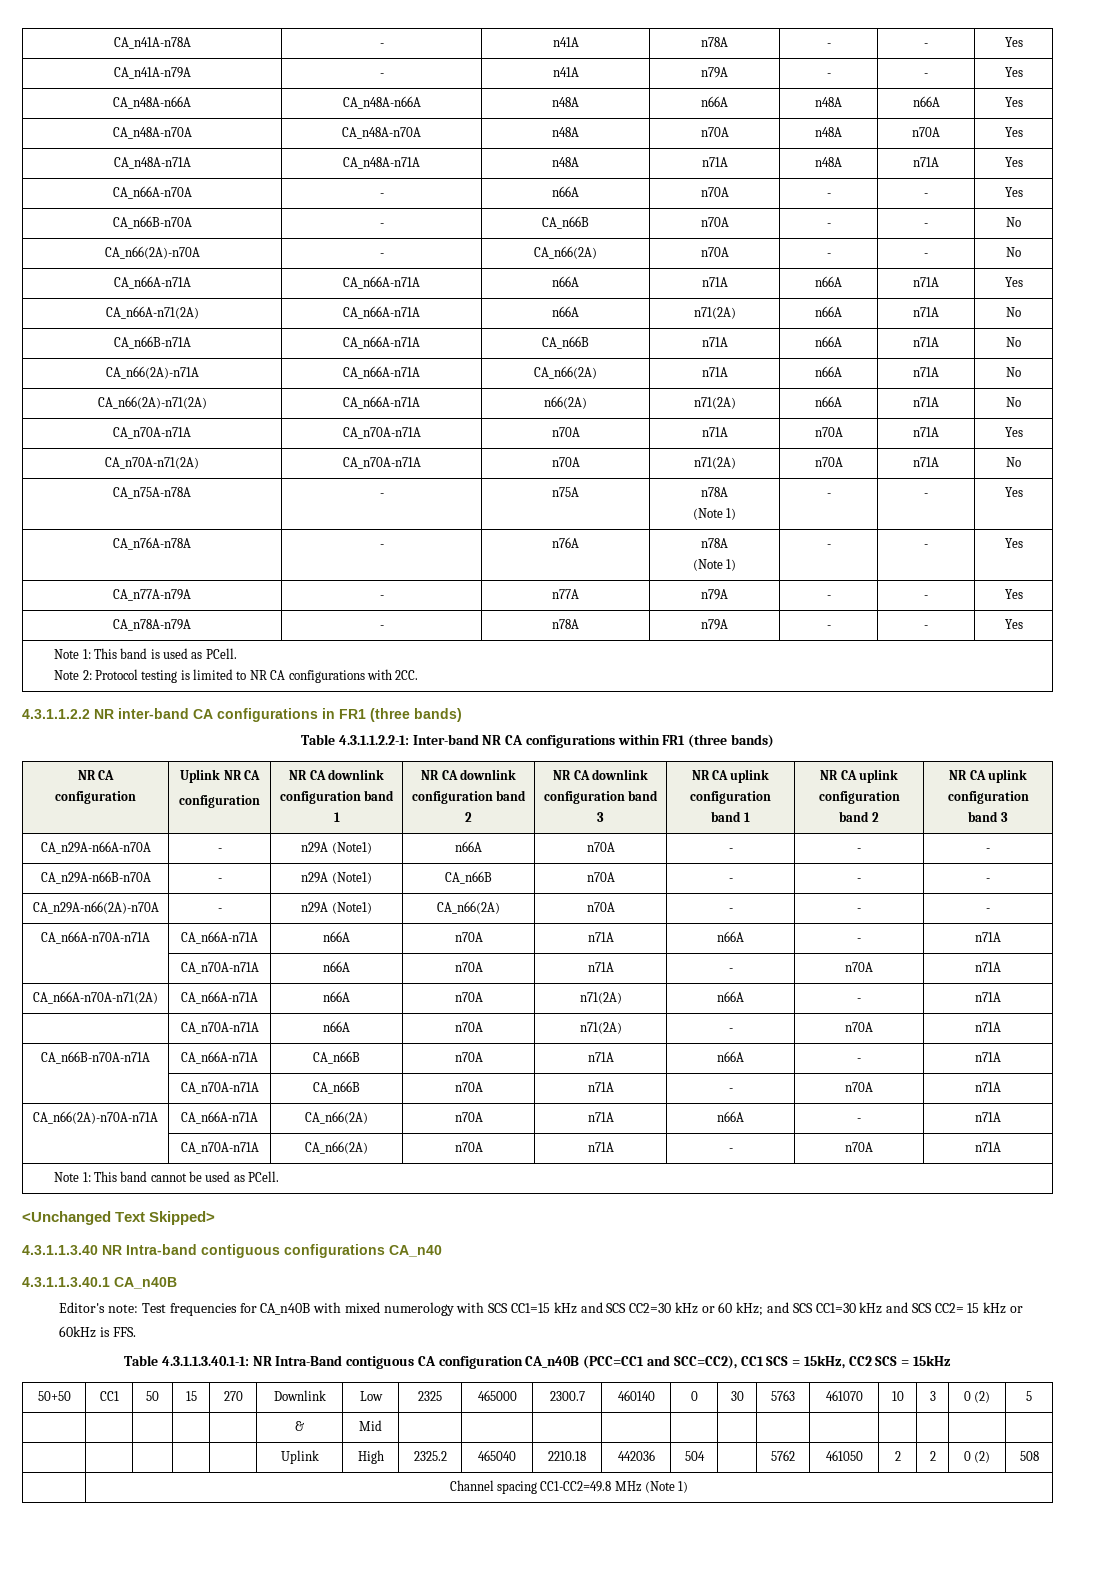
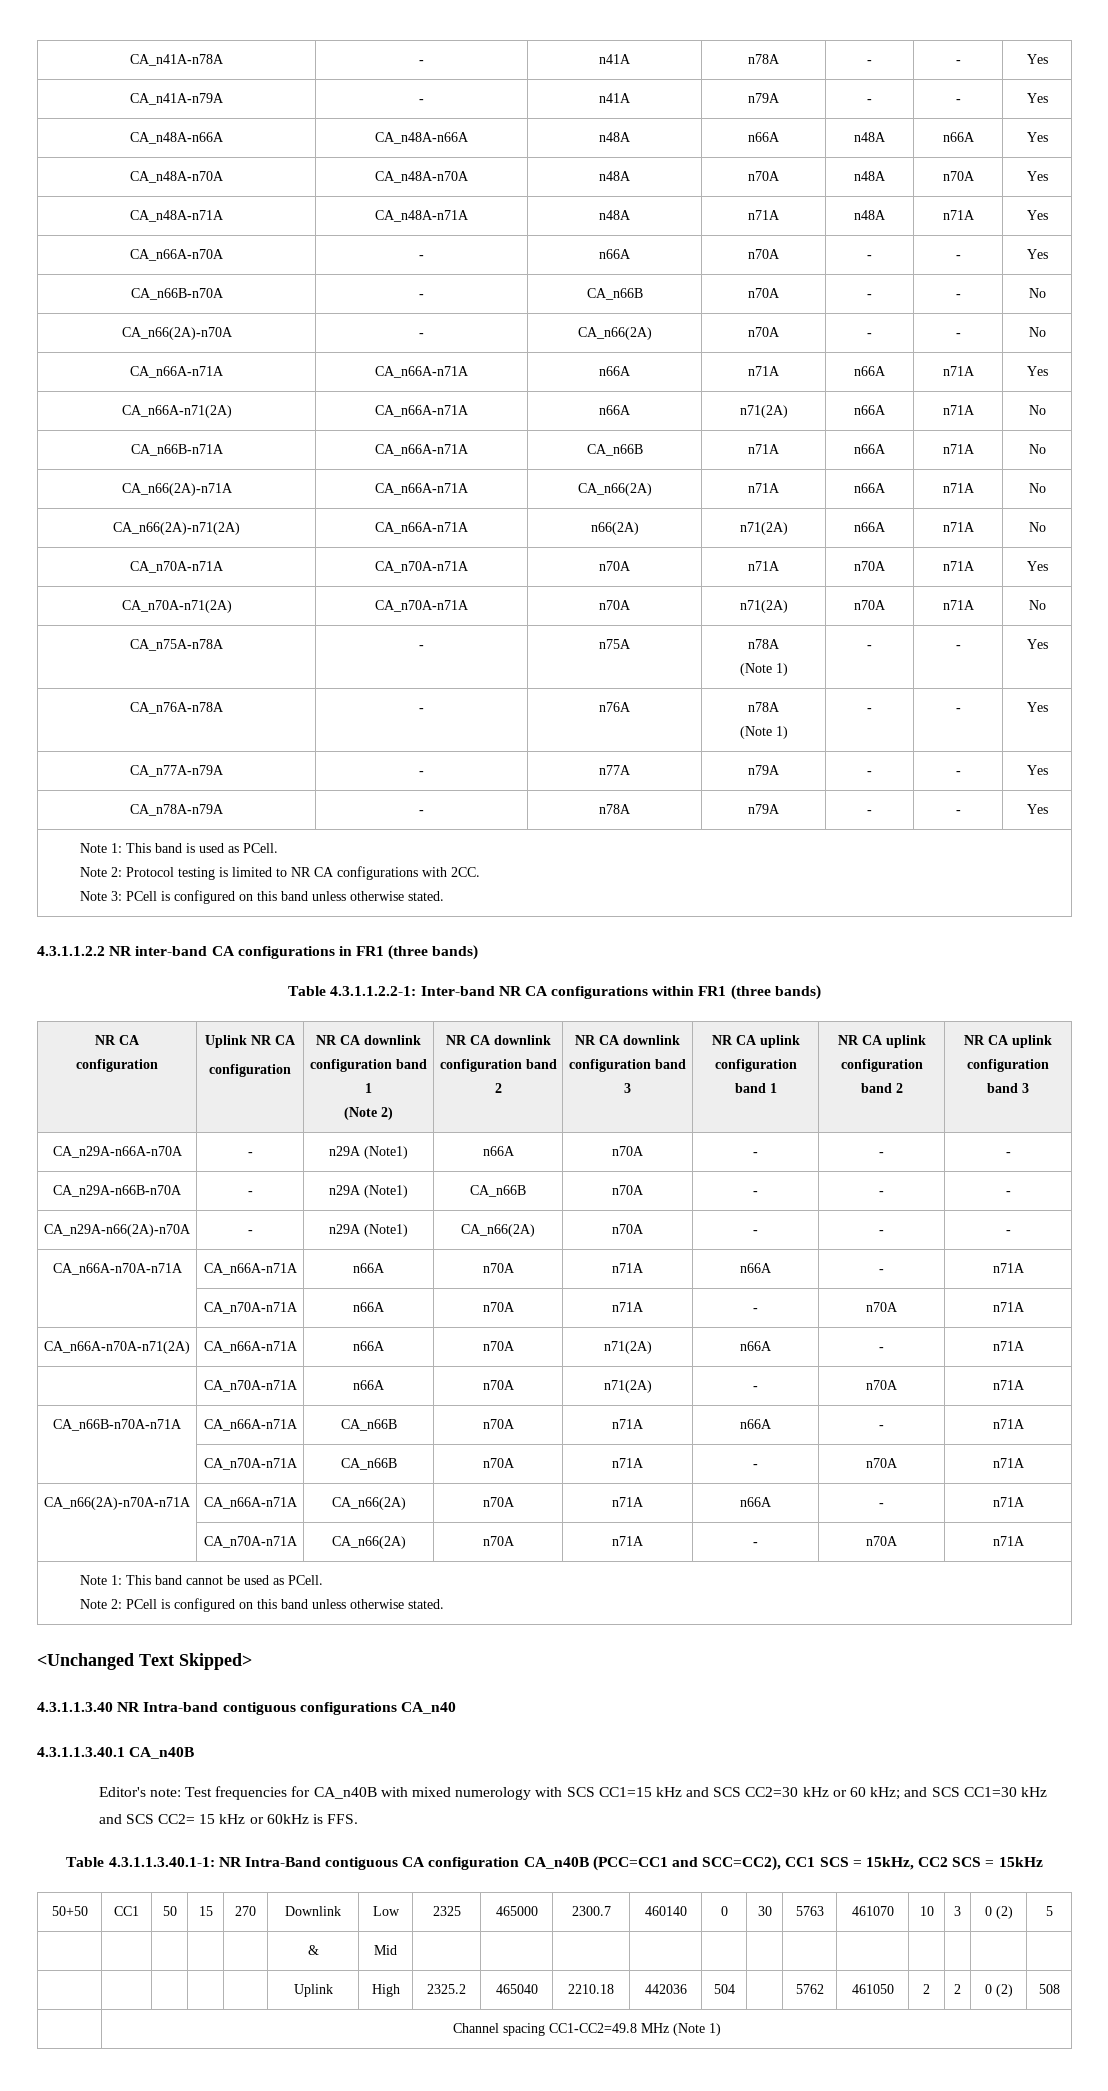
  Note 1: This band is used as PCell.
  Note 2: Protocol testing is limited to NR CA configurations with 2CC.
+ Note 3: PCell is configured on this band unless otherwise stated.
+ (Note 2)
  Note 1: This band cannot be used as PCell.
+ Note 2: PCell is configured on this band unless otherwise stated.

